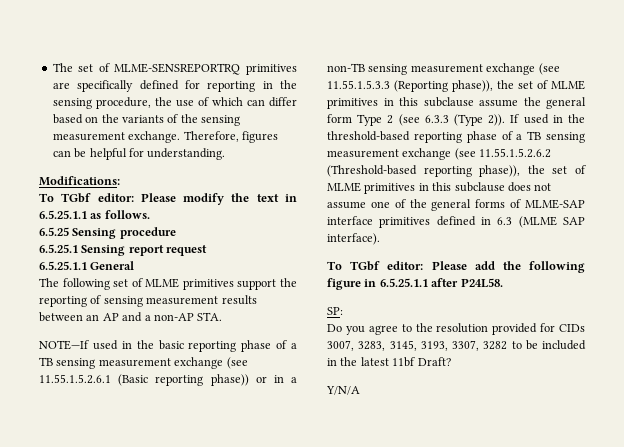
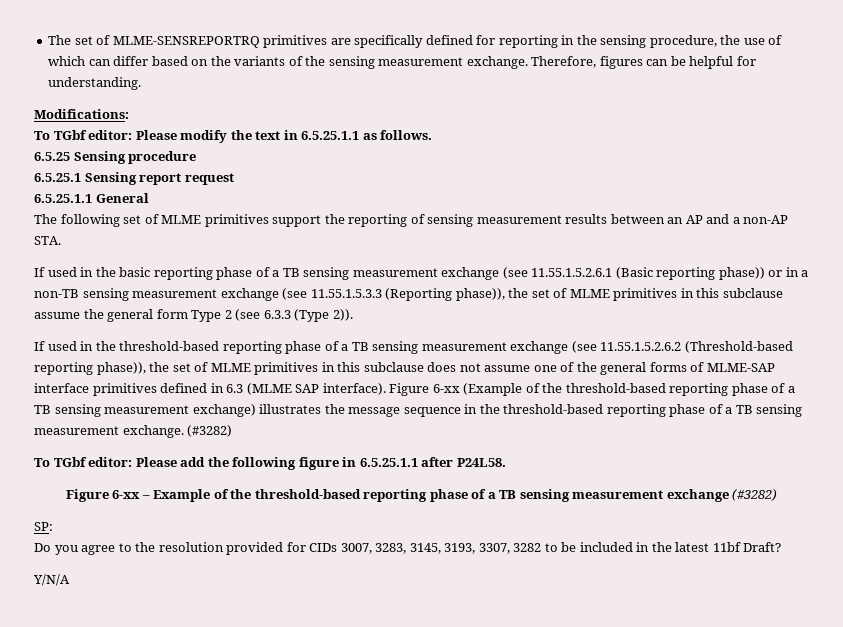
- NOTE—If used in the basic reporting phase of a TB sensing measurement exchange (see 11.55.1.5.2.6.1 (Basic reporting phase)) or in a non-TB sensing measurement exchange (see 11.55.1.5.3.3 (Reporting phase)), the set of MLME primitives in this subclause assume the general form Type 2 (see 6.3.3 (Type 2)). If used in the threshold-based reporting phase of a TB sensing measurement exchange (see 11.55.1.5.2.6.2 (Threshold-based reporting phase)), the set of MLME primitives in this subclause does not assume one of the general forms of MLME-SAP interface primitives defined in 6.3 (MLME SAP interface).
+ If used in the basic reporting phase of a TB sensing measurement exchange (see 11.55.1.5.2.6.1 (Basic reporting phase)) or in a non-TB sensing measurement exchange (see 11.55.1.5.3.3 (Reporting phase)), the set of MLME primitives in this subclause assume the general form Type 2 (see 6.3.3 (Type 2)).
+ If used in the threshold-based reporting phase of a TB sensing measurement exchange (see 11.55.1.5.2.6.2 (Threshold-based reporting phase)), the set of MLME primitives in this subclause does not assume one of the general forms of MLME-SAP interface primitives defined in 6.3 (MLME SAP interface). Figure 6-xx (Example of the threshold-based reporting phase of a TB sensing measurement exchange) illustrates the message sequence in the threshold-based reporting phase of a TB sensing measurement exchange. (#3282)
+ Figure 6-xx – Example of the threshold-based reporting phase of a TB sensing measurement exchange (#3282)

